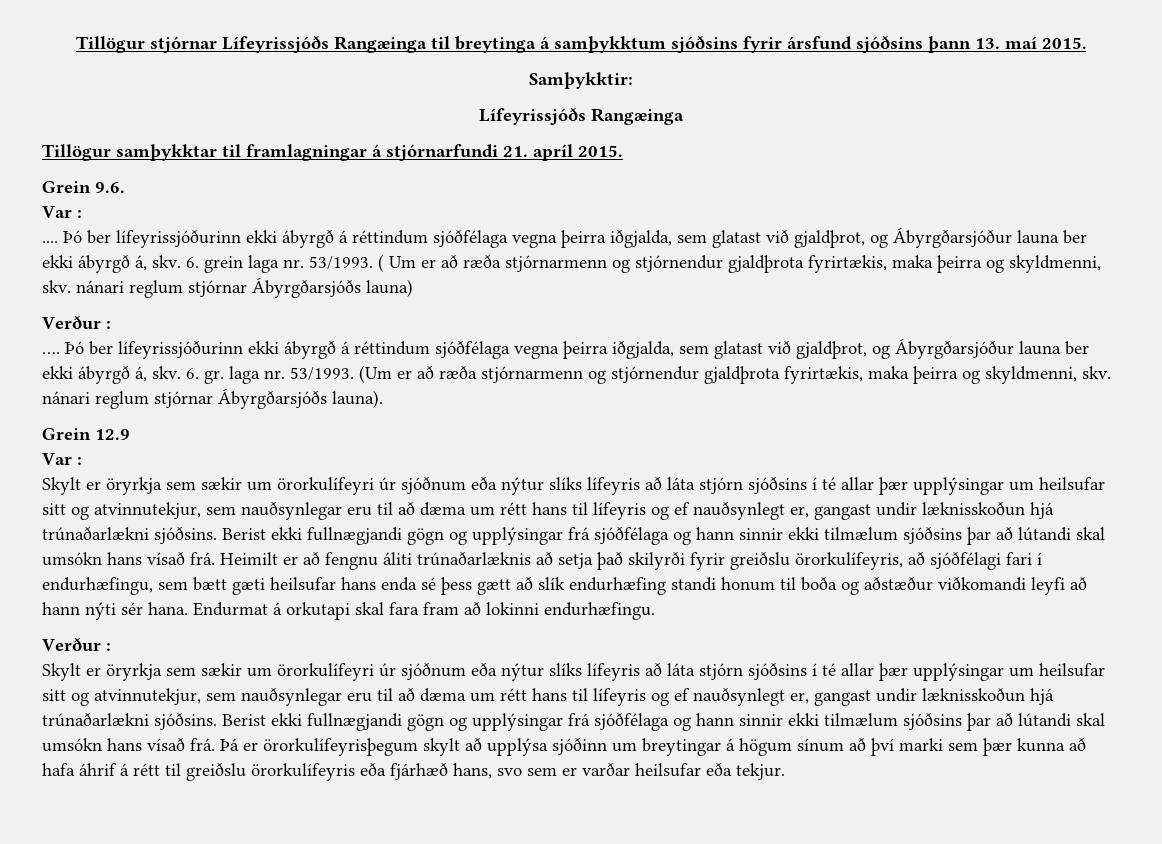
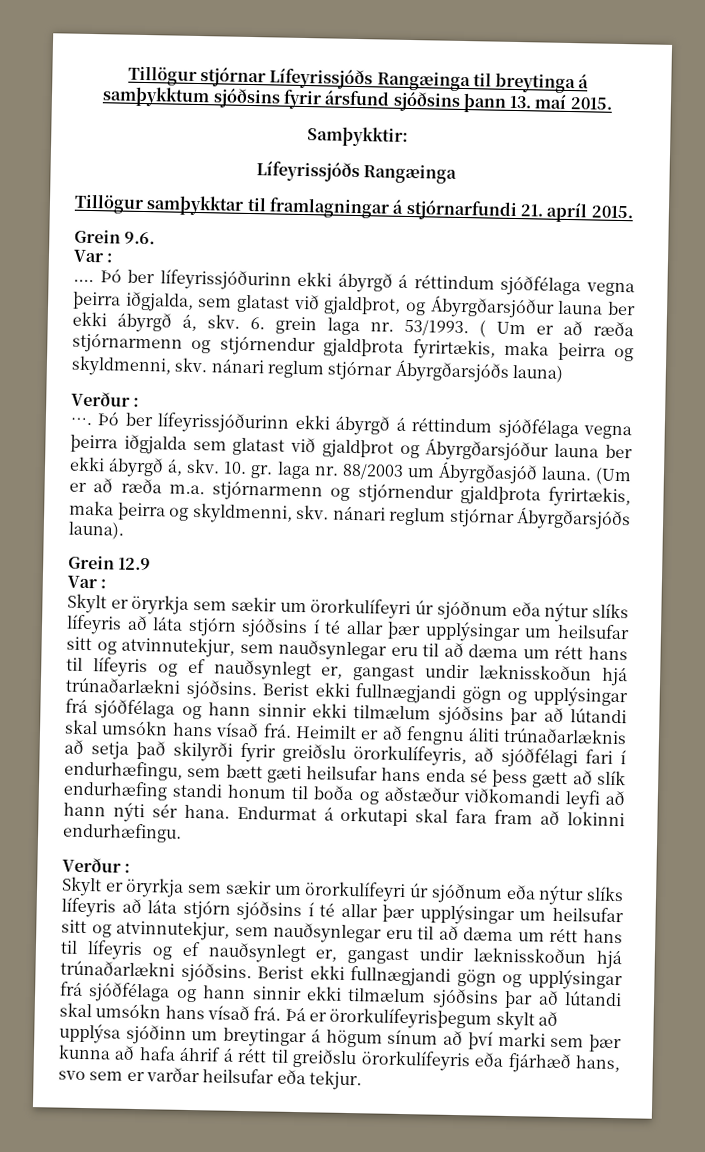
- Þó ber lífeyrissjóðurinn ekki ábyrgð á réttindum sjóðfélaga vegna þeirra iðgjalda, sem glatast við gjaldþrot, og Ábyrgðarsjóður launa ber ekki ábyrgð á, skv. 6. gr. laga nr. 53/1993.
+ Þó ber lífeyrissjóðurinn ekki ábyrgð á réttindum sjóðfélaga vegna þeirra iðgjalda sem glatast við gjaldþrot og Ábyrgðarsjóður launa ber ekki ábyrgð á, skv. 10. gr. laga nr. 88/2003 um Ábyrgðasjóð launa.
- (Um er að ræða stjórnarmenn og stjórnendur gjaldþrota fyrirtækis, maka þeirra og skyldmenni, skv. nánari reglum stjórnar Ábyrgðarsjóðs launa).
+ (Um er að ræða m.a. stjórnarmenn og stjórnendur gjaldþrota fyrirtækis, maka þeirra og skyldmenni, skv. nánari reglum stjórnar Ábyrgðarsjóðs launa).

